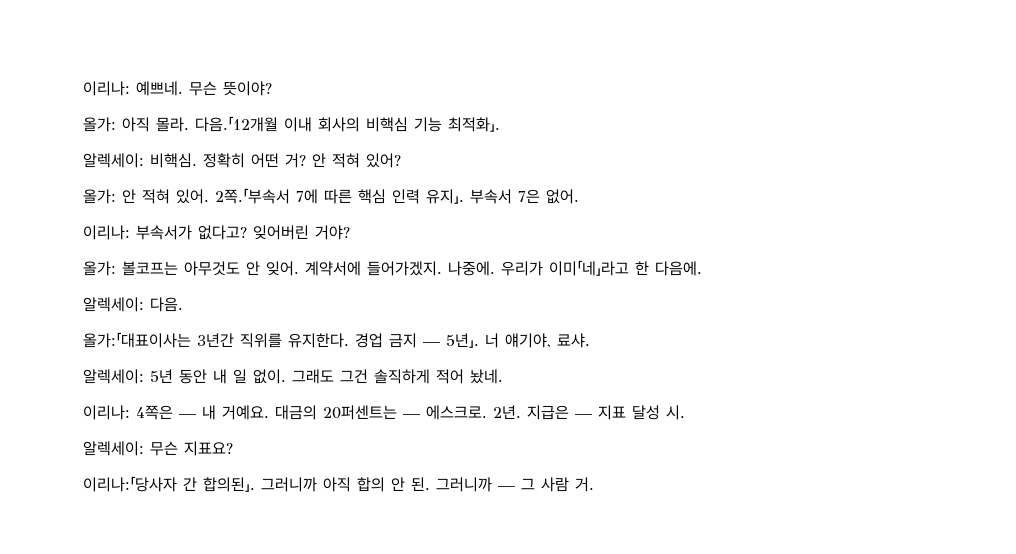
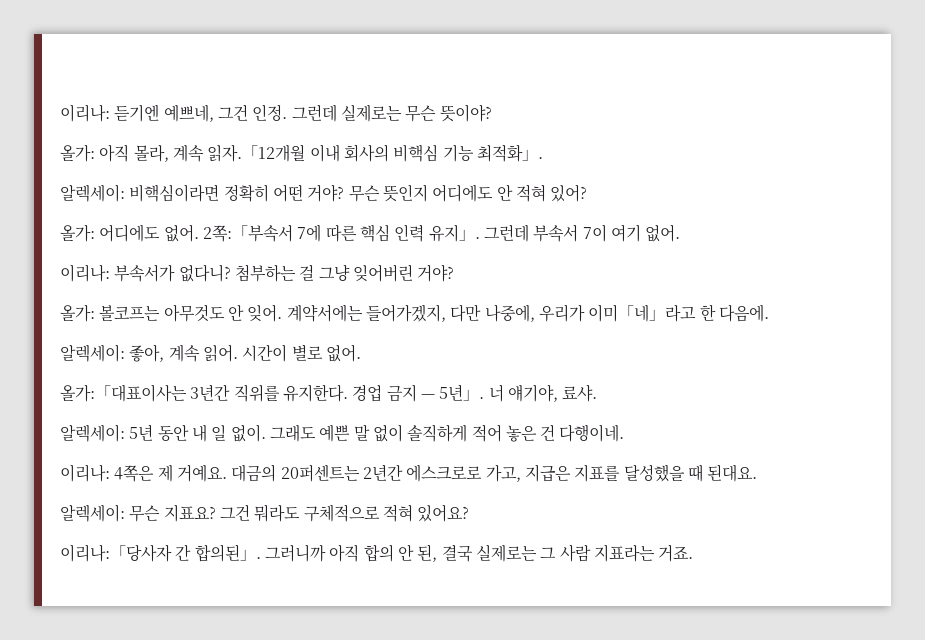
- 이리나: 예쁘네. 무슨 뜻이야?
+ 이리나: 듣기엔 예쁘네, 그건 인정. 그런데 실제로는 무슨 뜻이야?
- 올가: 아직 몰라. 다음.
+ 올가: 아직 몰라, 계속 읽자.
- 알렉세이: 비핵심. 정확히 어떤 거? 안 적혀 있어?
+ 알렉세이: 비핵심이라면 정확히 어떤 거야? 무슨 뜻인지 어디에도 안 적혀 있어?
- 올가: 안 적혀 있어. 2쪽.「부속서 7에 따른 핵심 인력 유지」.
+ 올가: 어디에도 없어. 2쪽:「부속서 7에 따른 핵심 인력 유지」.
- 부속서 7은 없어.
+ 그런데 부속서 7이 여기 없어.
- 이리나: 부속서가 없다고? 잊어버린 거야?
+ 이리나: 부속서가 없다니? 첨부하는 걸 그냥 잊어버린 거야?
- 계약서에 들어가겠지. 나중에. 우리가 이미「네」라고 한 다음에.
+ 계약서에는 들어가겠지, 다만 나중에, 우리가 이미「네」라고 한 다음에.
- 알렉세이: 다음.
+ 알렉세이: 좋아, 계속 읽어. 시간이 별로 없어.
- 그래도 그건 솔직하게 적어 놨네.
+ 그래도 예쁜 말 없이 솔직하게 적어 놓은 건 다행이네.
- 이리나: 4쪽은 — 내 거예요.
+ 이리나: 4쪽은 제 거예요.
- 대금의 20퍼센트는 — 에스크로. 2년. 지급은 — 지표 달성 시.
- 알렉세이: 무슨 지표요?
+ 대금의 20퍼센트는 2년간 에스크로로 가고, 지급은 지표를 달성했을 때 된대요.
+ 알렉세이: 무슨 지표요? 그건 뭐라도 구체적으로 적혀 있어요?
- 그러니까 아직 합의 안 된. 그러니까 — 그 사람 거.
+ 그러니까 아직 합의 안 된, 결국 실제로는 그 사람 지표라는 거죠.

